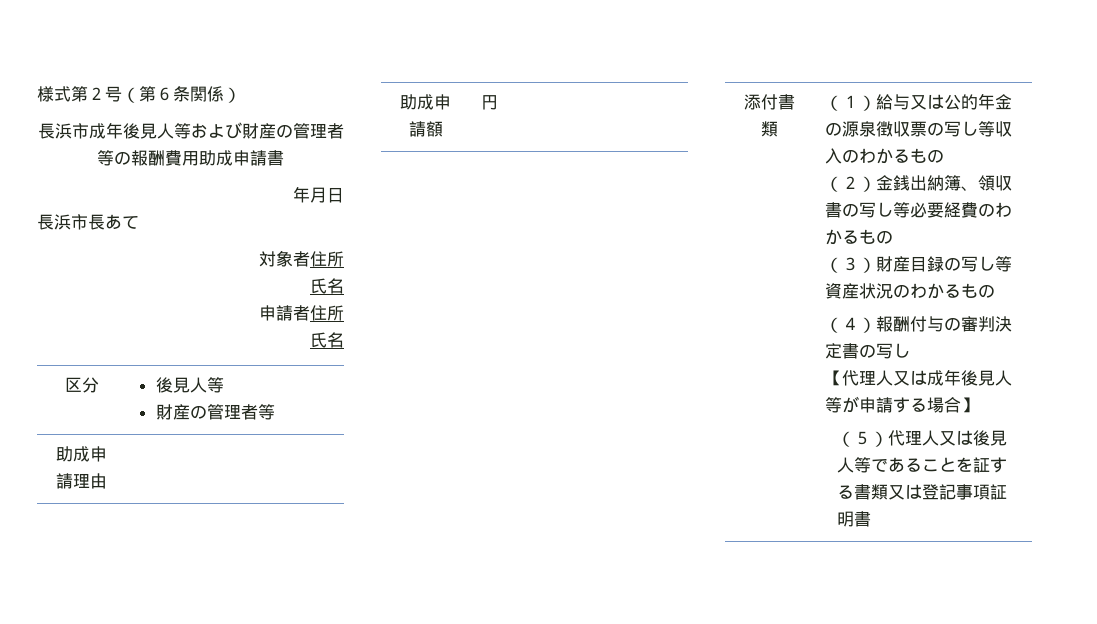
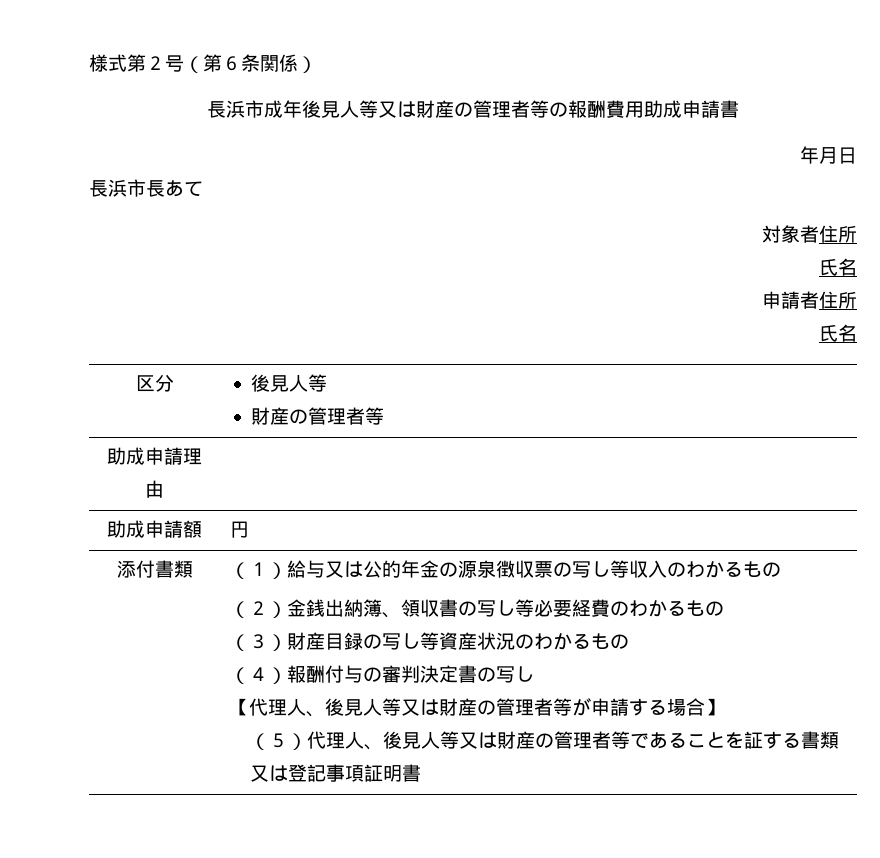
- 長浜市成年後見人等および財産の管理者等の報酬費用助成申請書
+ 長浜市成年後見人等又は財産の管理者等の報酬費用助成申請書
- 【代理人又は成年後見人等が申請する場合】
+ 【代理人、後見人等又は財産の管理者等が申請する場合】
- （５）代理人又は後見人等であることを証する書類又は登記事項証明書
+ （５）代理人、後見人等又は財産の管理者等であることを証する書類又は登記事項証明書

